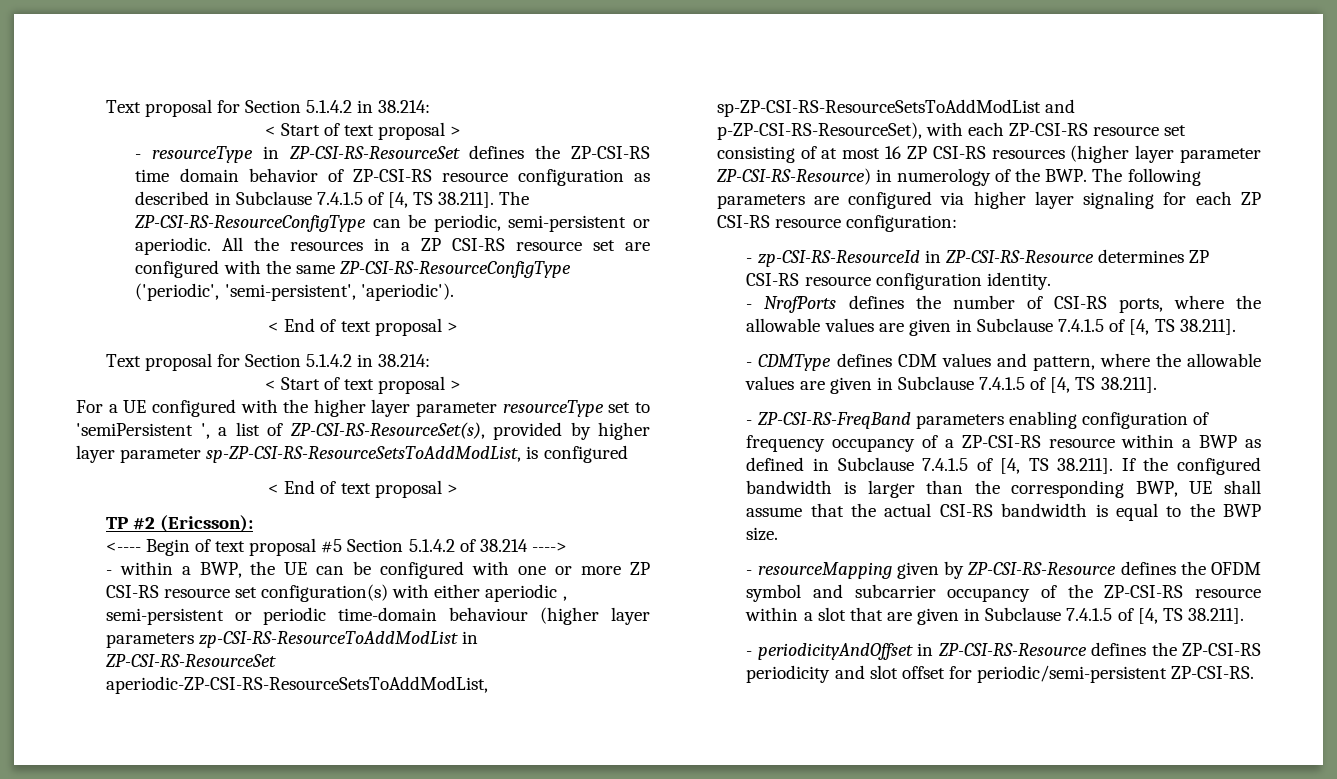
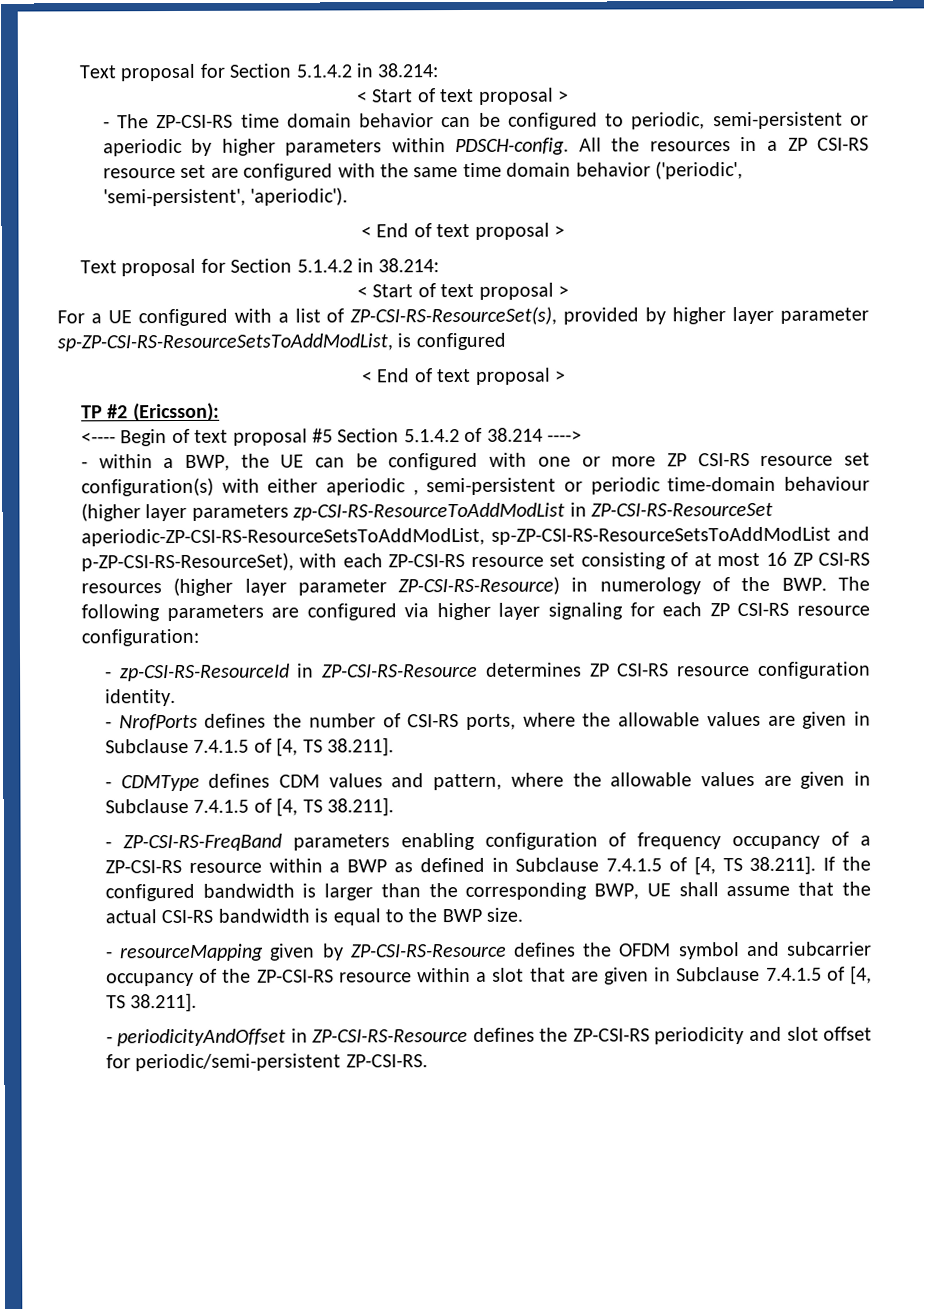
- - resourceType in ZP-CSI-RS-ResourceSet defines the ZP-CSI-RS time domain behavior of ZP-CSI-RS resource configuration as described in Subclause 7.4.1.5 of [4, TS 38.211]. The ZP-CSI-RS-ResourceConfigType can be periodic, semi-persistent or aperiodic.
+ - The ZP-CSI-RS time domain behavior can be configured to periodic, semi-persistent or aperiodic by higher parameters within PDSCH-config.
- All the resources in a ZP CSI-RS resource set are configured with the same ZP-CSI-RS-ResourceConfigType ('periodic', 'semi-persistent', 'aperiodic').
+ All the resources in a ZP CSI-RS resource set are configured with the same time domain behavior ('periodic', 'semi-persistent', 'aperiodic').
- For a UE configured with the higher layer parameter resourceType set to 'semiPersistent ', a list of ZP-CSI-RS-ResourceSet(s), provided by higher layer parameter sp-ZP-CSI-RS-ResourceSetsToAddModList, is configured
+ For a UE configured with a list of ZP-CSI-RS-ResourceSet(s), provided by higher layer parameter sp-ZP-CSI-RS-ResourceSetsToAddModList, is configured

